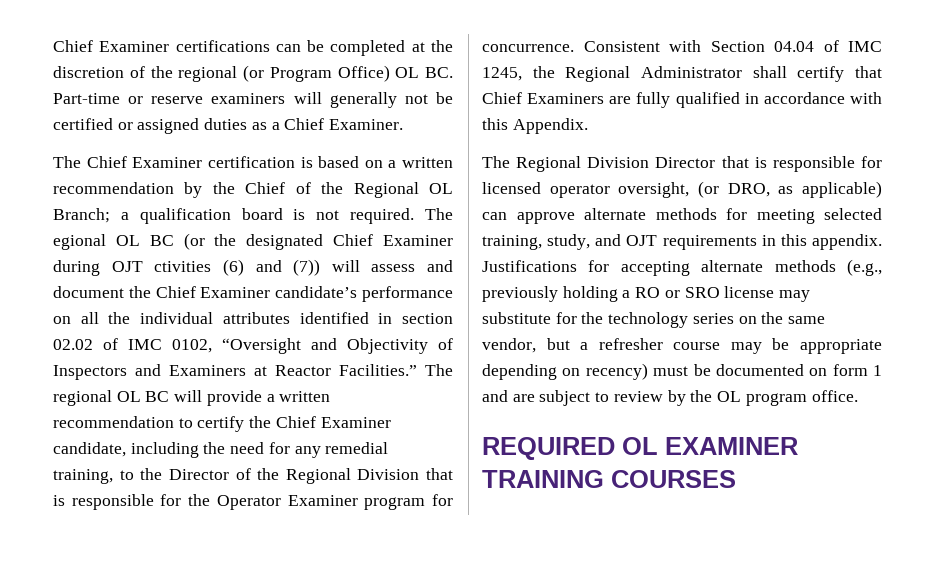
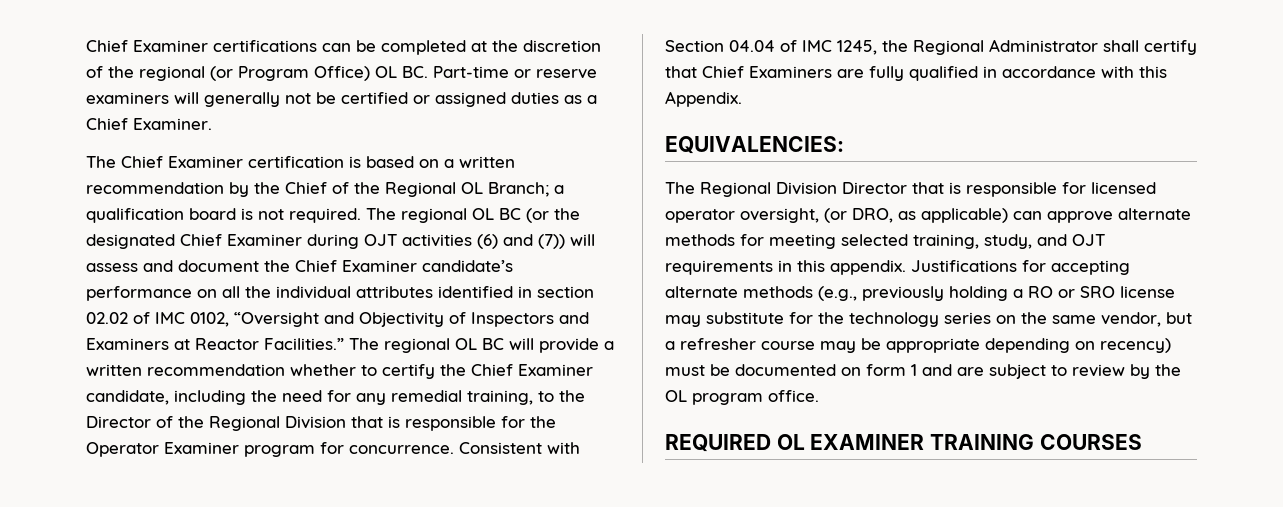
- The egional OL BC (or the designated Chief Examiner during OJT ctivities (6) and (7)) will assess and document the Chief Examiner candidate’s performance on all the individual attributes identified in section 02.02 of IMC 0102, “Oversight and Objectivity of Inspectors and Examiners at Reactor Facilities.”
+ The regional OL BC (or the designated Chief Examiner during OJT activities (6) and (7)) will assess and document the Chief Examiner candidate’s performance on all the individual attributes identified in section 02.02 of IMC 0102, “Oversight and Objectivity of Inspectors and Examiners at Reactor Facilities.”
- The regional OL BC will provide a written recommendation to certify the Chief Examiner candidate, including the need for any remedial training, to the Director of the Regional Division that is responsible for the Operator Examiner program for concurrence.
+ The regional OL BC will provide a written recommendation whether to certify the Chief Examiner candidate, including the need for any remedial training, to the Director of the Regional Division that is responsible for the Operator Examiner program for concurrence.
+ EQUIVALENCIES:

